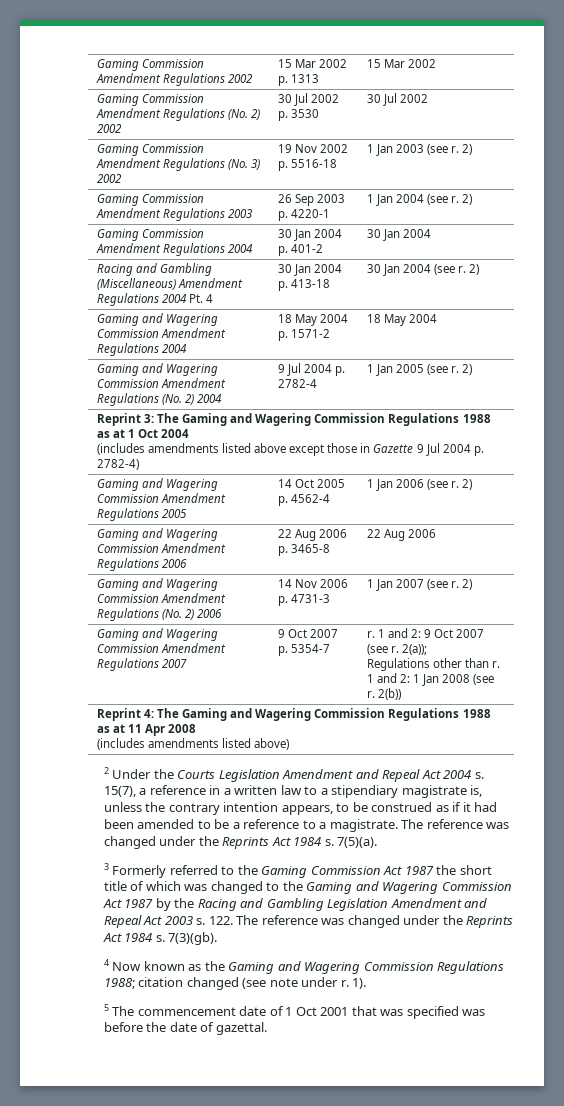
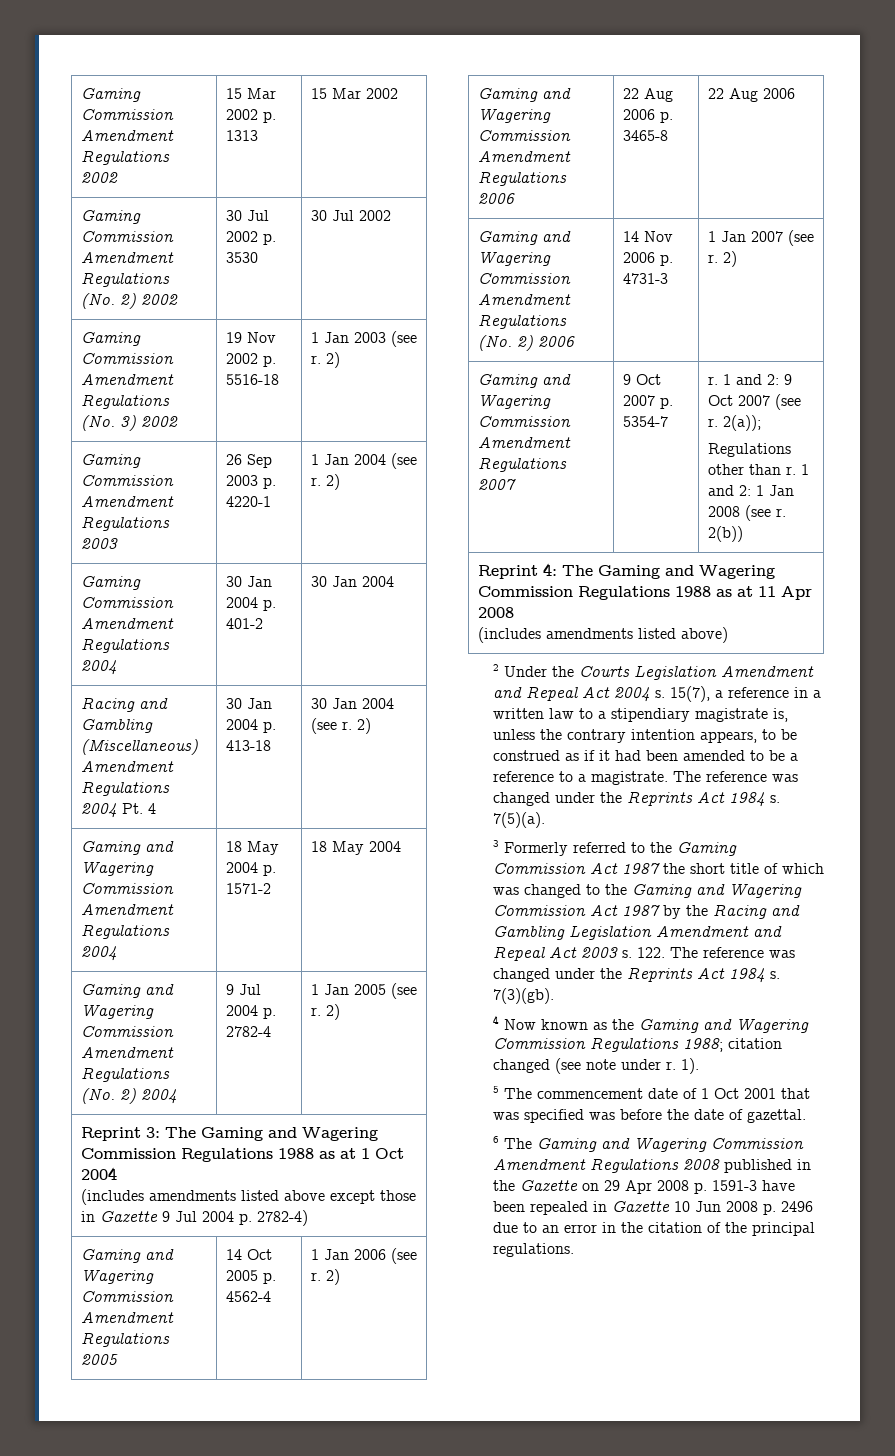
+ 6 The Gaming and Wagering Commission Amendment Regulations 2008 published in the Gazette on 29 Apr 2008 p. 1591-3 have been repealed in Gazette 10 Jun 2008 p. 2496 due to an error in the citation of the principal regulations.

